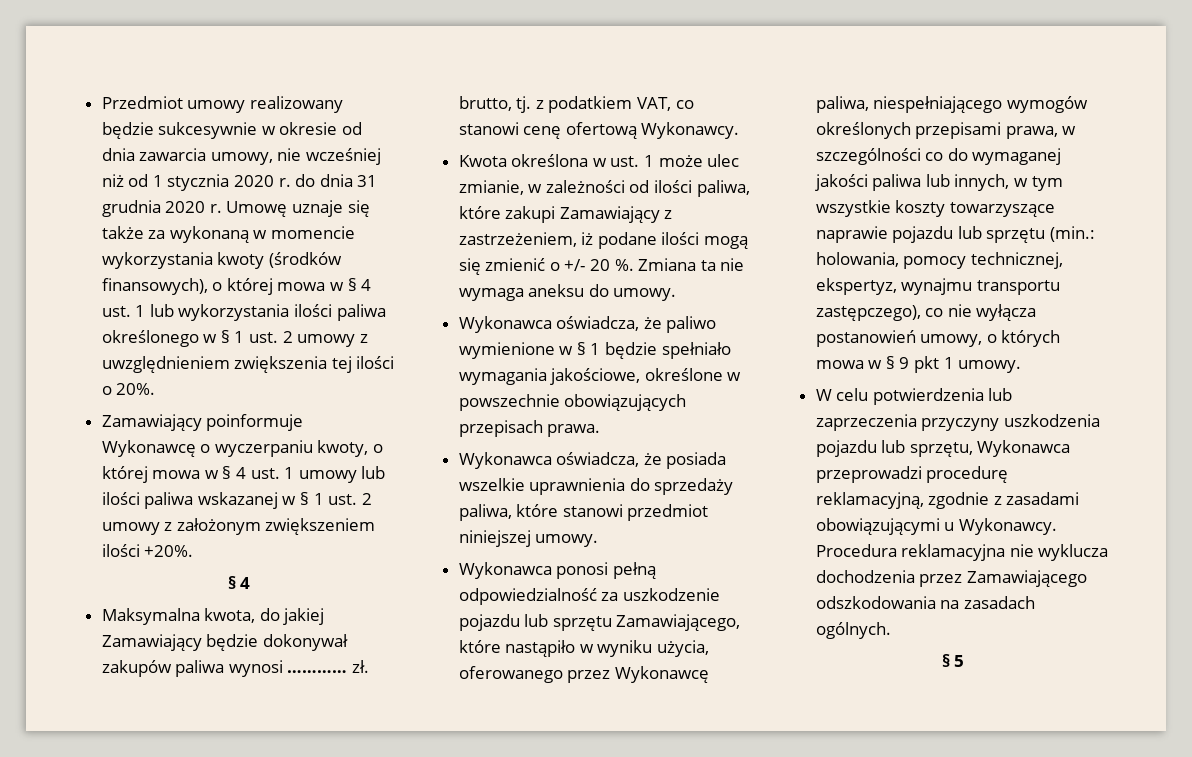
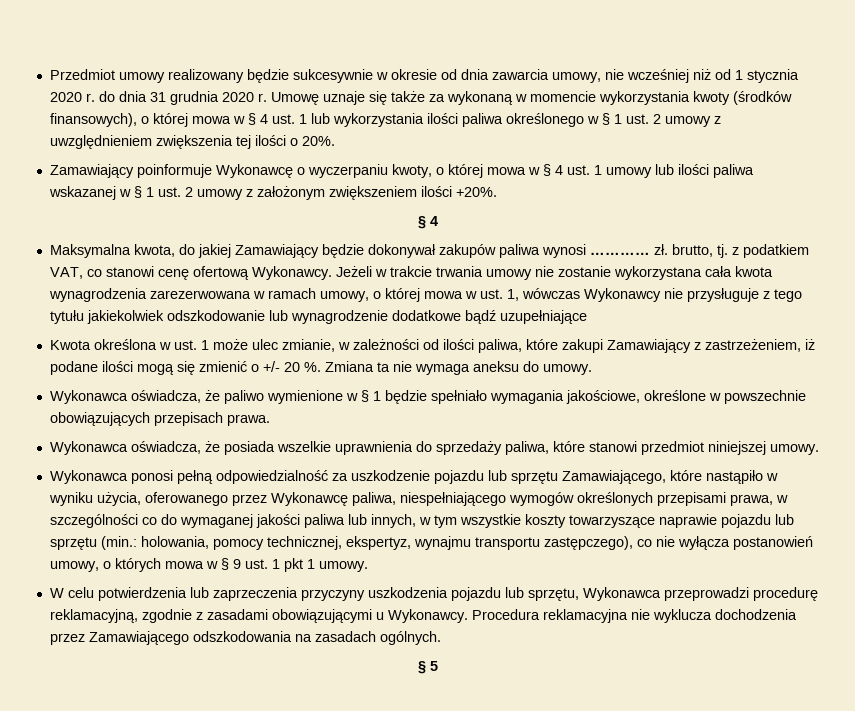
+ Jeżeli w trakcie trwania umowy nie zostanie wykorzystana cała kwota wynagrodzenia zarezerwowana w ramach umowy, o której mowa w ust. 1, wówczas Wykonawcy nie przysługuje z tego tytułu jakiekolwiek odszkodowanie lub wynagrodzenie dodatkowe bądź uzupełniające
- holowania, pomocy technicznej, ekspertyz, wynajmu transportu zastępczego), co nie wyłącza postanowień umowy, o których mowa w § 9 pkt 1 umowy.
+ holowania, pomocy technicznej, ekspertyz, wynajmu transportu zastępczego), co nie wyłącza postanowień umowy, o których mowa w § 9 ust. 1 pkt 1 umowy.

